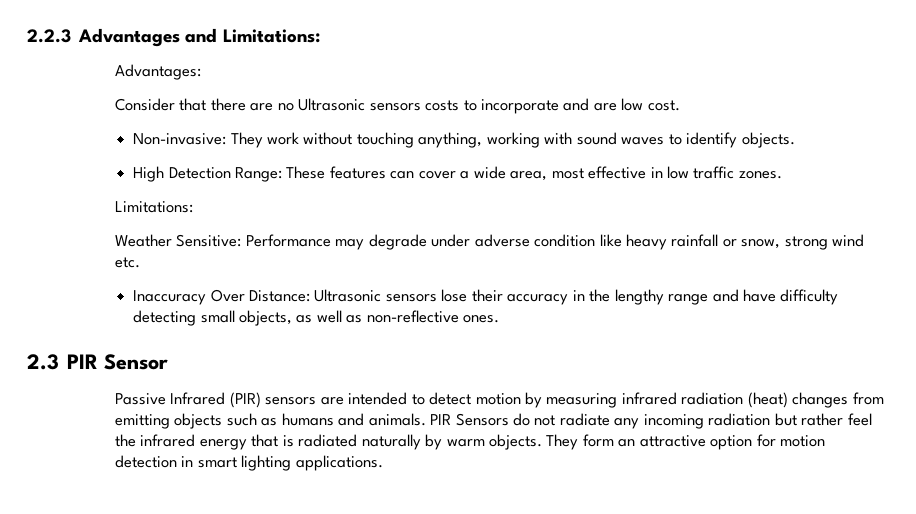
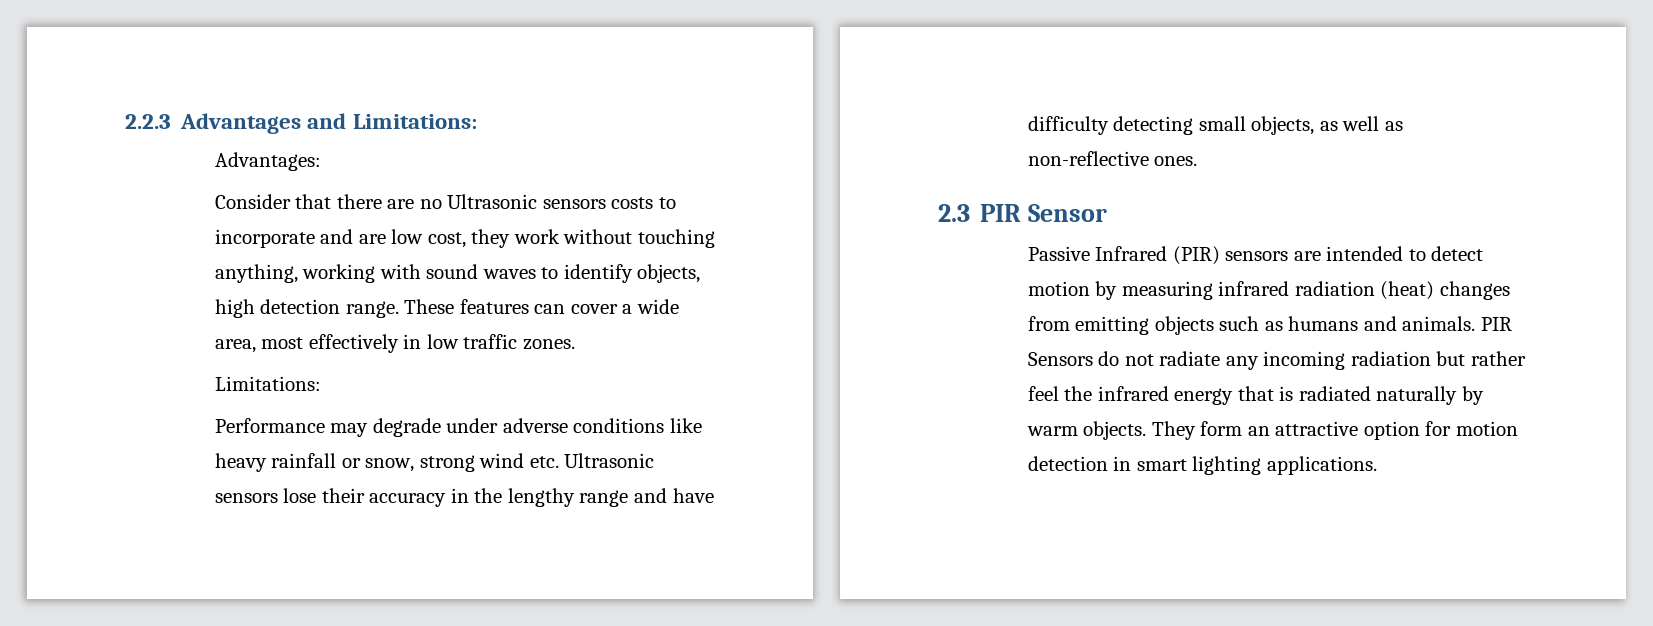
- Consider that there are no Ultrasonic sensors costs to incorporate and are low cost.
- Non-invasive: They work without touching anything, working with sound waves to identify objects.
- High Detection Range: These features can cover a wide area, most effective in low traffic zones.
+ Consider that there are no Ultrasonic sensors costs to incorporate and are low cost, they work without touching anything, working with sound waves to identify objects, high detection range. These features can cover a wide area, most effectively in low traffic zones.
- Weather Sensitive: Performance may degrade under adverse condition like heavy rainfall or snow, strong wind etc.
- Inaccuracy Over Distance: Ultrasonic sensors lose their accuracy in the lengthy range and have difficulty detecting small objects, as well as non-reflective ones.
+ Performance may degrade under adverse conditions like heavy rainfall or snow, strong wind etc. Ultrasonic sensors lose their accuracy in the lengthy range and have difficulty detecting small objects, as well as non-reflective ones.

